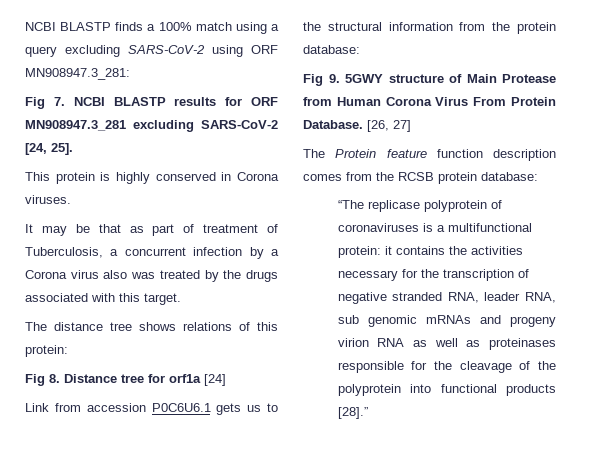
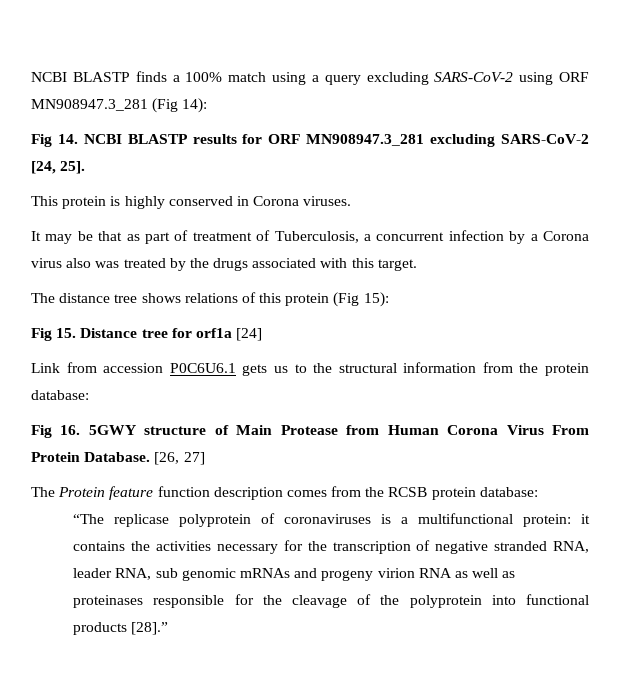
- NCBI BLASTP finds a 100% match using a query excluding SARS-CoV-2 using ORF MN908947.3_281:
- Fig 7. NCBI BLASTP results for ORF MN908947.3_281 excluding SARS-CoV-2 [24, 25].
+ NCBI BLASTP finds a 100% match using a query excluding SARS-CoV-2 using ORF MN908947.3_281 (Fig 14):
+ Fig 14. NCBI BLASTP results for ORF MN908947.3_281 excluding SARS-CoV-2 [24, 25].
- The distance tree shows relations of this protein:
- Fig 8. Distance tree for orf1a [24]
+ The distance tree shows relations of this protein (Fig 15):
+ Fig 15. Distance tree for orf1a [24]
- Fig 9. 5GWY structure of Main Protease from Human Corona Virus From Protein Database.
+ Fig 16. 5GWY structure of Main Protease from Human Corona Virus From Protein Database.

